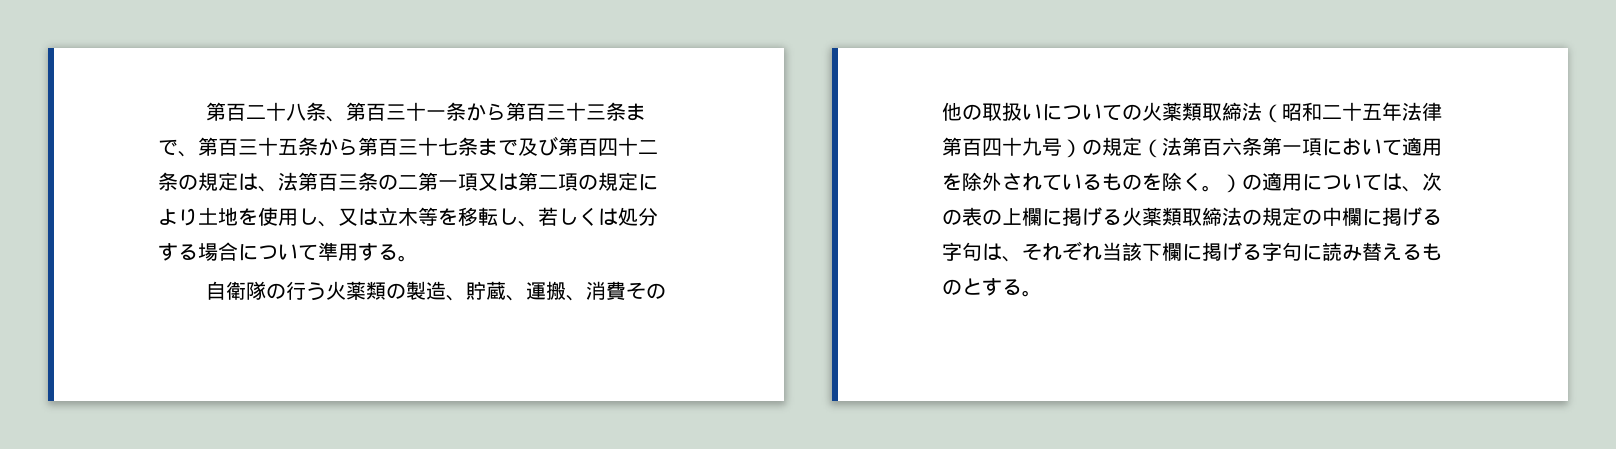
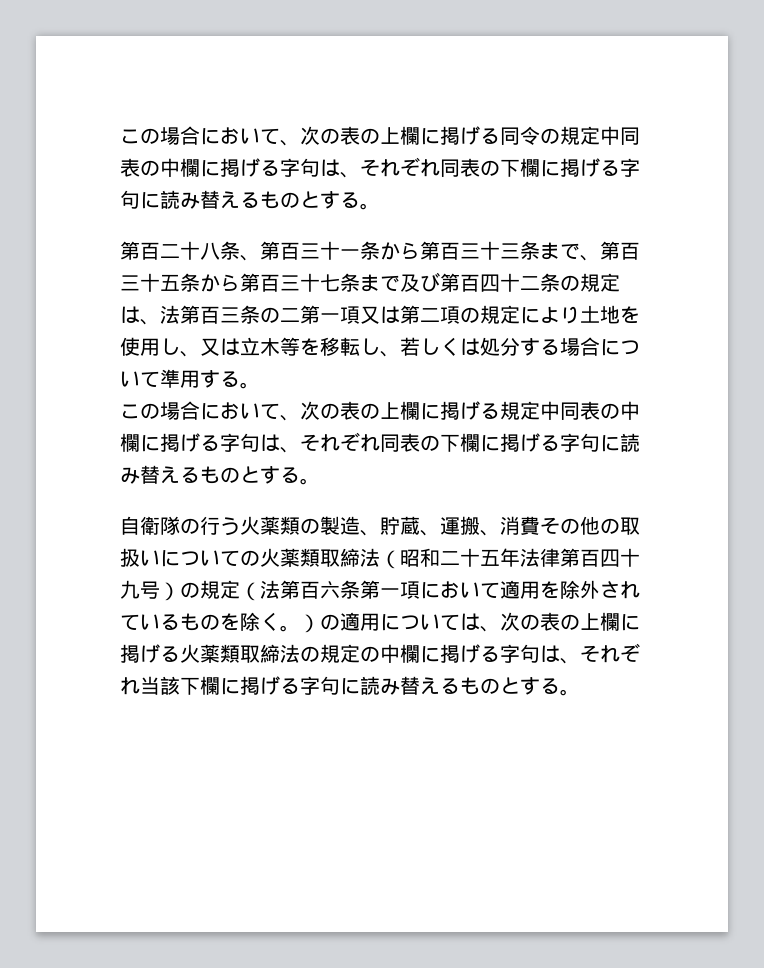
+ この場合において、次の表の上欄に掲げる同令の規定中同表の中欄に掲げる字句は、それぞれ同表の下欄に掲げる字句に読み替えるものとする。
+ この場合において、次の表の上欄に掲げる規定中同表の中欄に掲げる字句は、それぞれ同表の下欄に掲げる字句に読み替えるものとする。

